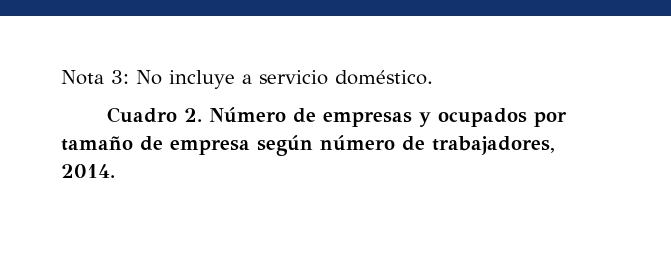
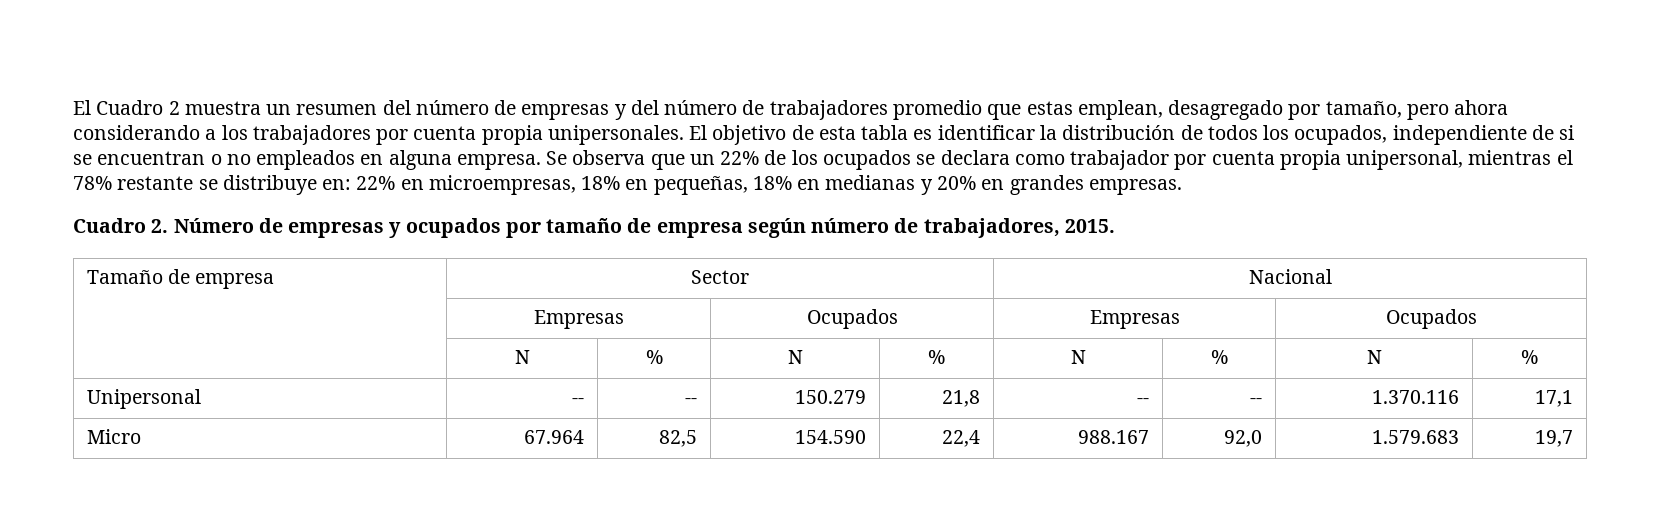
- Nota 3: No incluye a servicio doméstico.
+ El Cuadro 2 muestra un resumen del número de empresas y del número de trabajadores promedio que estas emplean, desagregado por tamaño, pero ahora considerando a los trabajadores por cuenta propia unipersonales. El objetivo de esta tabla es identificar la distribución de todos los ocupados, independiente de si se encuentran o no empleados en alguna empresa. Se observa que un 22% de los ocupados se declara como trabajador por cuenta propia unipersonal, mientras el 78% restante se distribuye en: 22% en microempresas, 18% en pequeñas, 18% en medianas y 20% en grandes empresas.
- Cuadro 2. Número de empresas y ocupados por tamaño de empresa según número de trabajadores, 2014.
+ Cuadro 2. Número de empresas y ocupados por tamaño de empresa según número de trabajadores, 2015.
+ Tamaño de empresa | Sector | Nacional
+ | Empresas | Ocupados | Empresas | Ocupados
+ | N | % | N | % | N | % | N | %
+ Unipersonal | -- | -- | 150.279 | 21,8 | -- | -- | 1.370.116 | 17,1
+ Micro | 67.964 | 82,5 | 154.590 | 22,4 | 988.167 | 92,0 | 1.579.683 | 19,7

